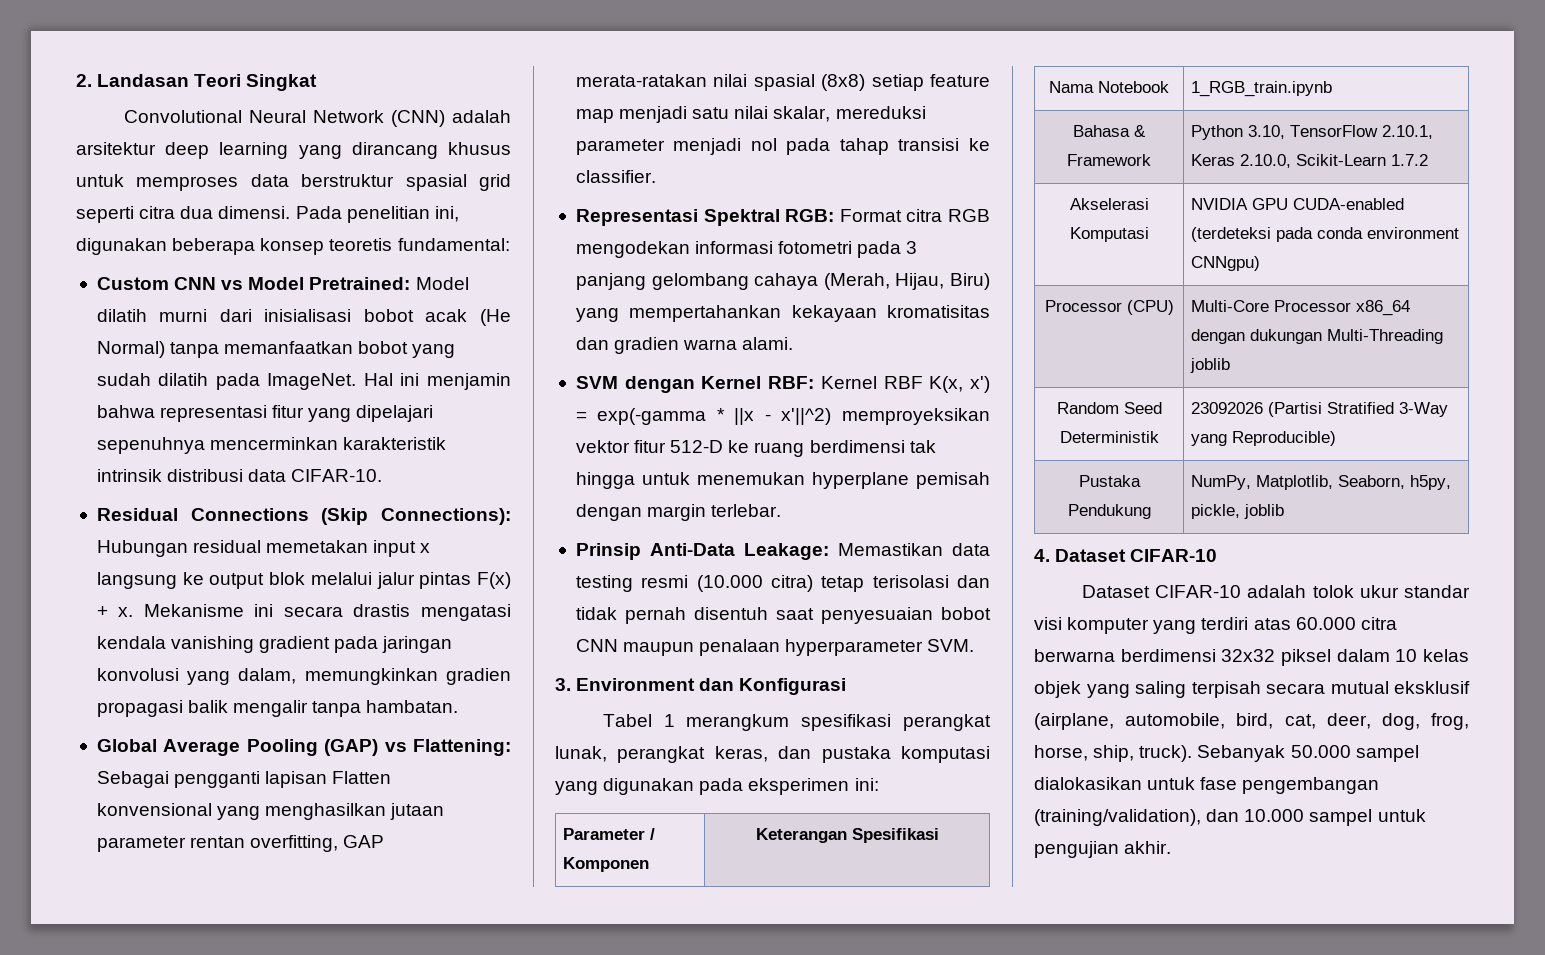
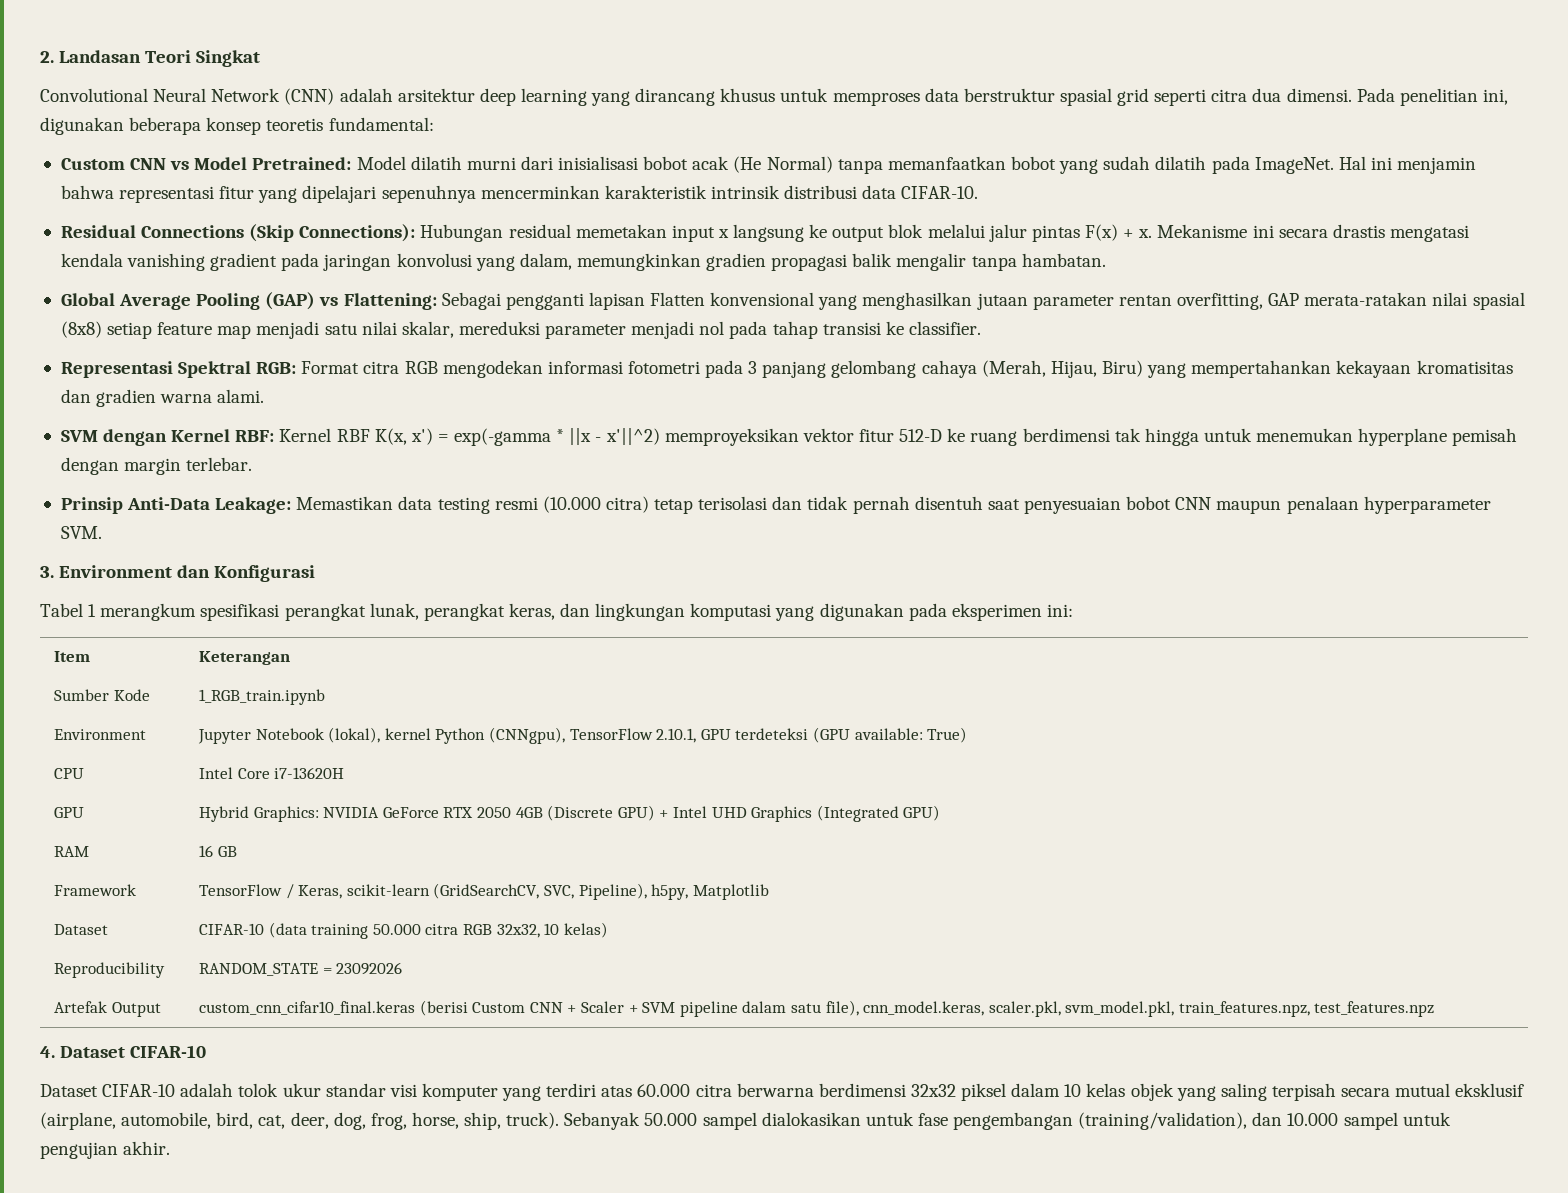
- Tabel 1 merangkum spesifikasi perangkat lunak, perangkat keras, dan pustaka komputasi yang digunakan pada eksperimen ini:
+ Tabel 1 merangkum spesifikasi perangkat lunak, perangkat keras, dan lingkungan komputasi yang digunakan pada eksperimen ini:
- Parameter / Komponen | Keterangan Spesifikasi
- Nama Notebook | 1_RGB_train.ipynb
- Bahasa & Framework | Python 3.10, TensorFlow 2.10.1, Keras 2.10.0, Scikit-Learn 1.7.2
- Akselerasi Komputasi | NVIDIA GPU CUDA-enabled (terdeteksi pada conda environment CNNgpu)
- Processor (CPU) | Multi-Core Processor x86_64 dengan dukungan Multi-Threading joblib
- Random Seed Deterministik | 23092026 (Partisi Stratified 3-Way yang Reproducible)
- Pustaka Pendukung | NumPy, Matplotlib, Seaborn, h5py, pickle, joblib
+ Item | Keterangan
+ Sumber Kode | 1_RGB_train.ipynb
+ Environment | Jupyter Notebook (lokal), kernel Python (CNNgpu), TensorFlow 2.10.1, GPU terdeteksi (GPU available: True)
+ CPU | Intel Core i7-13620H
+ GPU | Hybrid Graphics: NVIDIA GeForce RTX 2050 4GB (Discrete GPU) + Intel UHD Graphics (Integrated GPU)
+ RAM | 16 GB
+ Framework | TensorFlow / Keras, scikit-learn (GridSearchCV, SVC, Pipeline), h5py, Matplotlib
+ Dataset | CIFAR-10 (data training 50.000 citra RGB 32x32, 10 kelas)
+ Reproducibility | RANDOM_STATE = 23092026
+ Artefak Output | custom_cnn_cifar10_final.keras (berisi Custom CNN + Scaler + SVM pipeline dalam satu file), cnn_model.keras, scaler.pkl, svm_model.pkl, train_features.npz, test_features.npz

